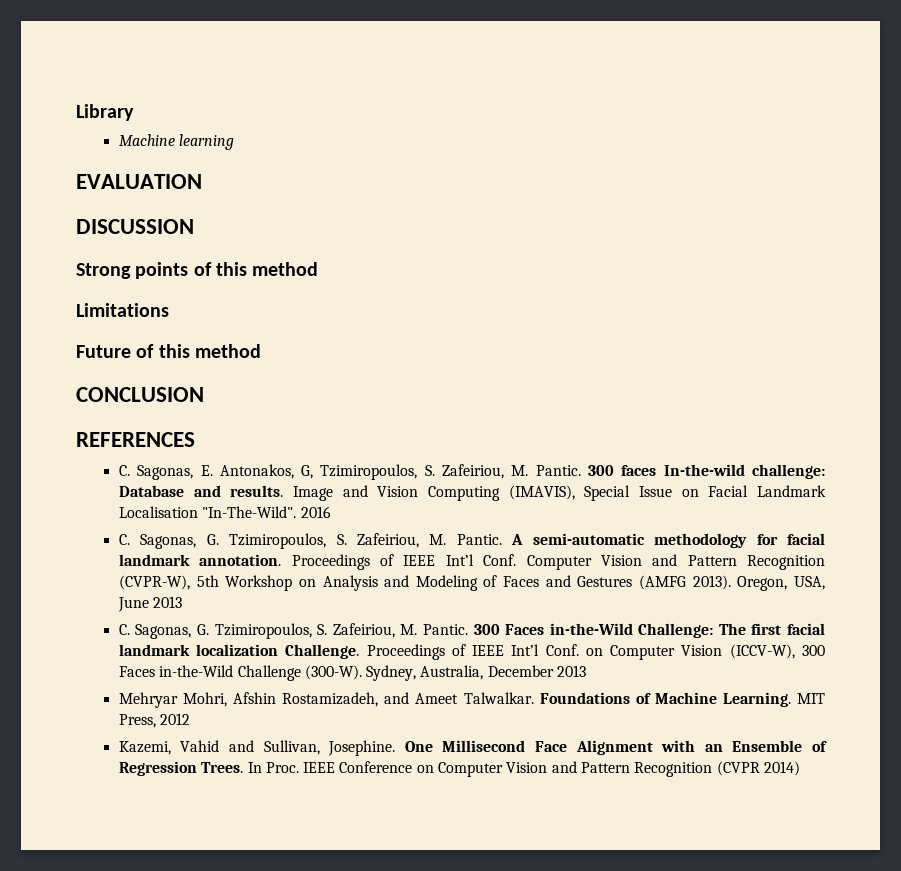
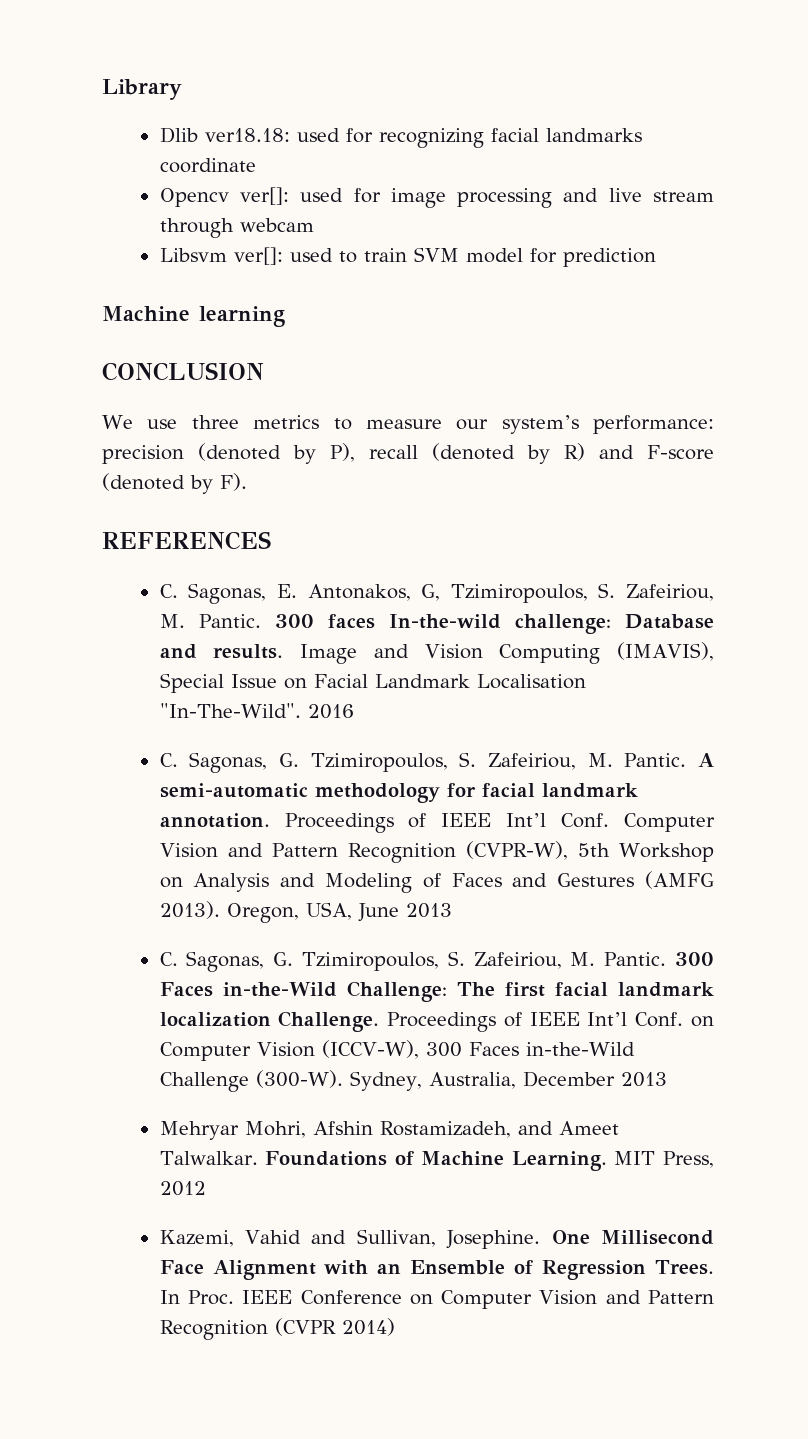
+ Dlib ver18.18: used for recognizing facial landmarks coordinate
+ Opencv ver[]: used for image processing and live stream through webcam
+ Libsvm ver[]: used to train SVM model for prediction
  Machine learning
- EVALUATION
- DISCUSSION
- Strong points of this method
- Limitations
- Future of this method
  CONCLUSION
+ We use three metrics to measure our system’s performance: precision (denoted by P), recall (denoted by R) and F-score (denoted by F).

